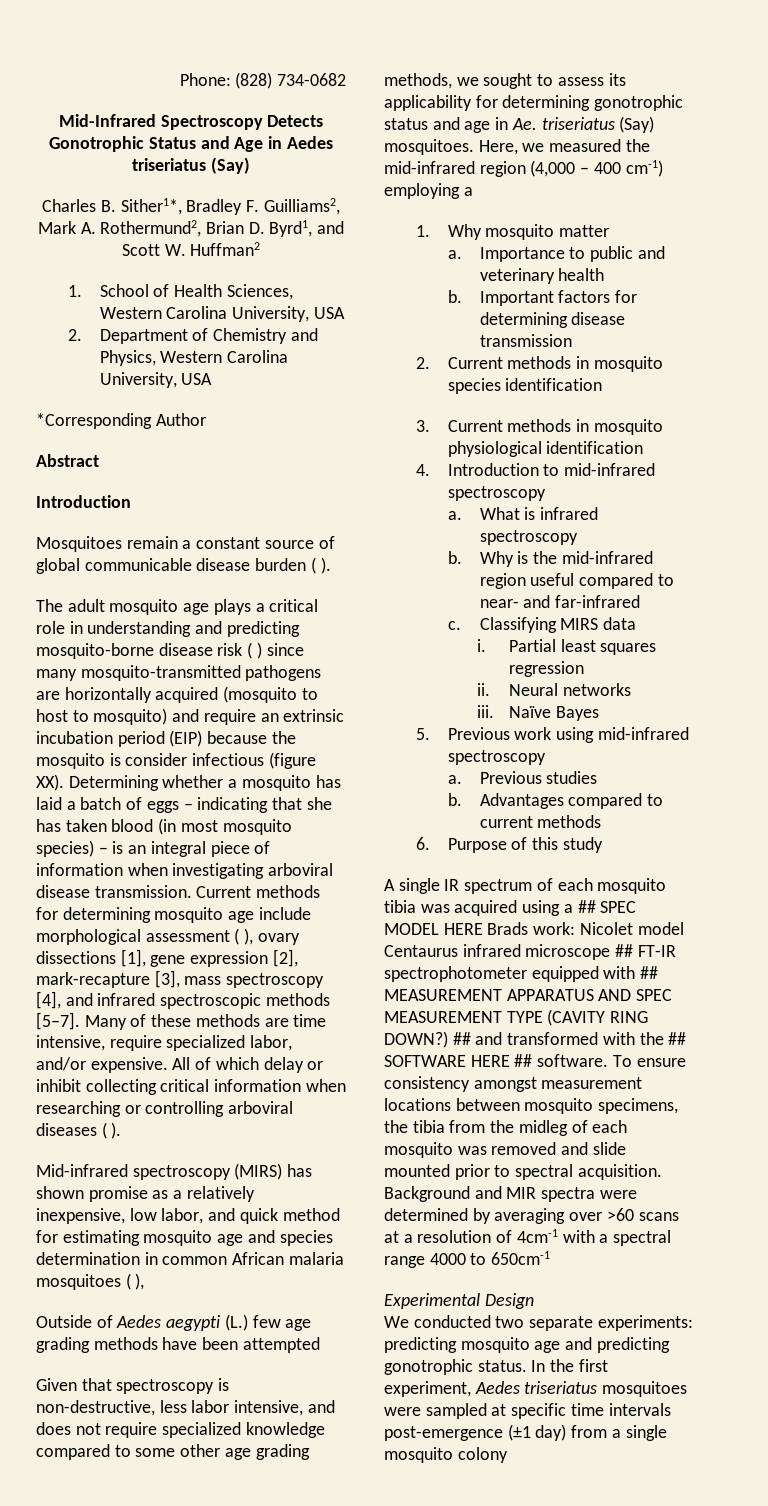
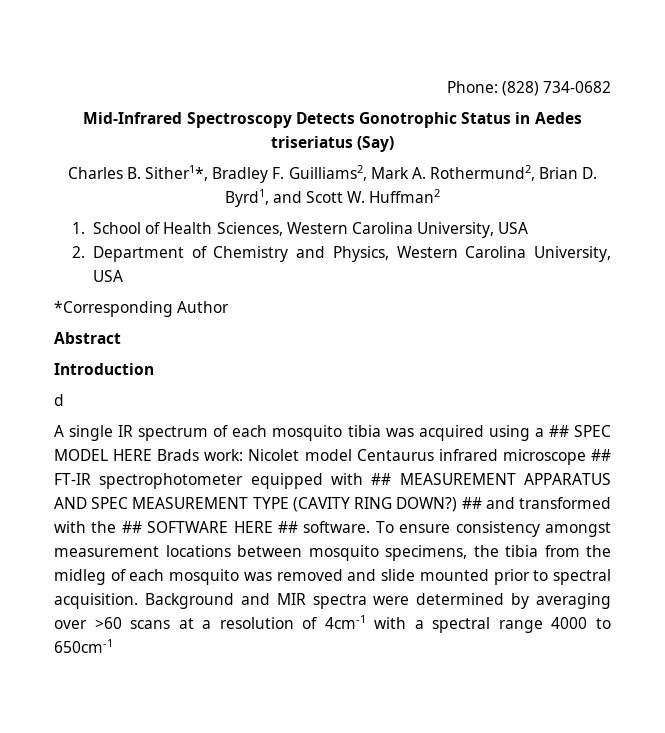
- Mid-Infrared Spectroscopy Detects Gonotrophic Status and Age in Aedes triseriatus (Say)
+ Mid-Infrared Spectroscopy Detects Gonotrophic Status in Aedes triseriatus (Say)
- Mosquitoes remain a constant source of global communicable disease burden ( ).
- The adult mosquito age plays a critical role in understanding and predicting mosquito-borne disease risk ( ) since many mosquito-transmitted pathogens are horizontally acquired (mosquito to host to mosquito) and require an extrinsic incubation period (EIP) because the mosquito is consider infectious (figure XX). Determining whether a mosquito has laid a batch of eggs – indicating that she has taken blood (in most mosquito species) – is an integral piece of information when investigating arboviral disease transmission. Current methods for determining mosquito age include morphological assessment ( ), ovary dissections [1], gene expression [2], mark-recapture [3], mass spectroscopy [4], and infrared spectroscopic methods [5–7]. Many of these methods are time intensive, require specialized labor, and/or expensive. All of which delay or inhibit collecting critical information when researching or controlling arboviral diseases ( ).
- Mid-infrared spectroscopy (MIRS) has shown promise as a relatively inexpensive, low labor, and quick method for estimating mosquito age and species determination in common African malaria mosquitoes ( ),
- Outside of Aedes aegypti (L.) few age grading methods have been attempted
- Given that spectroscopy is non-destructive, less labor intensive, and does not require specialized knowledge compared to some other age grading methods, we sought to assess its applicability for determining gonotrophic status and age in Ae. triseriatus (Say) mosquitoes. Here, we measured the mid-infrared region (4,000 – 400 cm-1) employing a
- 1. Why mosquito matter
- a. Importance to public and veterinary health
- b. Important factors for determining disease transmission
- 2. Current methods in mosquito species identification
- 3. Current methods in mosquito physiological identification
- 4. Introduction to mid-infrared spectroscopy
- a. What is infrared spectroscopy
- b. Why is the mid-infrared region useful compared to near- and far-infrared
- c. Classifying MIRS data
- i. Partial least squares regression
- ii. Neural networks
- iii. Naïve Bayes
- 5. Previous work using mid-infrared spectroscopy
- a. Previous studies
- b. Advantages compared to current methods
- 6. Purpose of this study
+ d
- Experimental Design
- We conducted two separate experiments: predicting mosquito age and predicting gonotrophic status. In the first experiment, Aedes triseriatus mosquitoes were sampled at specific time intervals post-emergence (±1 day) from a single mosquito colony

